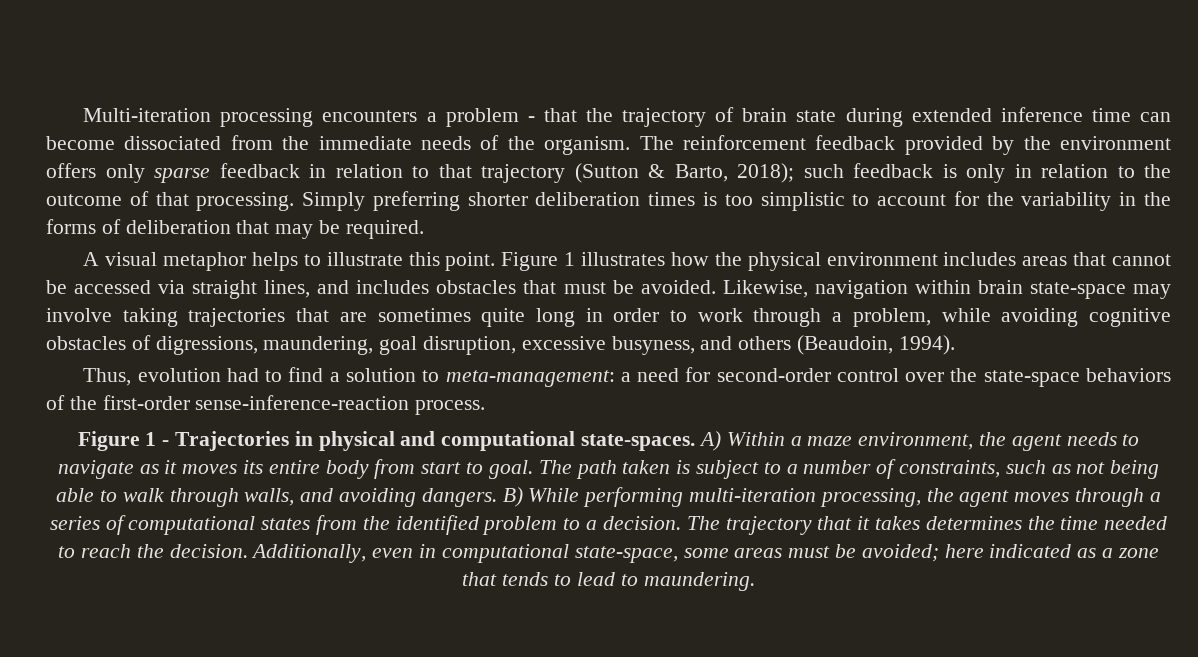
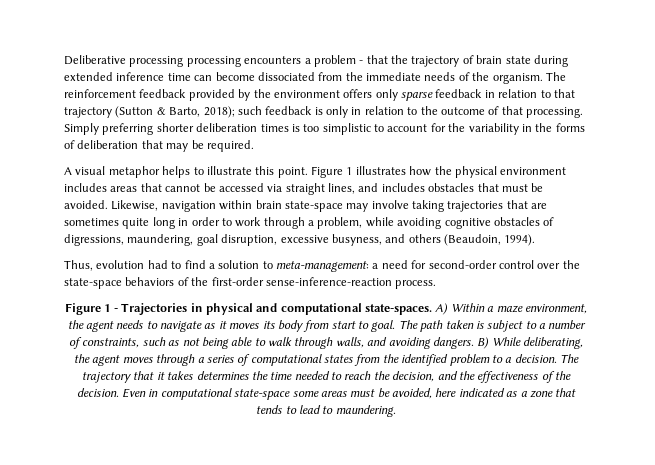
- Multi-iteration processing encounters a problem - that the trajectory of brain state during extended inference time can become dissociated from the immediate needs of the organism.
+ Deliberative processing processing encounters a problem - that the trajectory of brain state during extended inference time can become dissociated from the immediate needs of the organism.
- A) Within a maze environment, the agent needs to navigate as it moves its entire body from start to goal.
+ A) Within a maze environment, the agent needs to navigate as it moves its body from start to goal.
- B) While performing multi-iteration processing, the agent moves through a series of computational states from the identified problem to a decision.
+ B) While deliberating, the agent moves through a series of computational states from the identified problem to a decision.
- The trajectory that it takes determines the time needed to reach the decision. Additionally, even in computational state-space, some areas must be avoided; here indicated as a zone that tends to lead to maundering.
+ The trajectory that it takes determines the time needed to reach the decision, and the effectiveness of the decision. Even in computational state-space some areas must be avoided, here indicated as a zone that tends to lead to maundering.

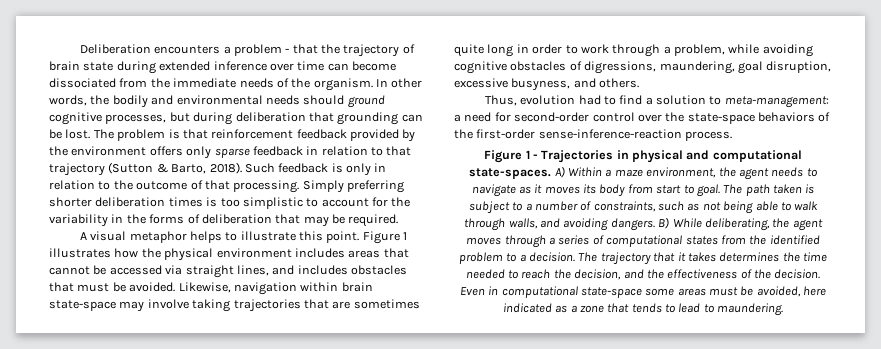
- Deliberative processing processing encounters a problem - that the trajectory of brain state during extended inference time can become dissociated from the immediate needs of the organism.
+ Deliberation encounters a problem - that the trajectory of brain state during extended inference over time can become dissociated from the immediate needs of the organism.
- The reinforcement feedback provided by the environment offers only sparse feedback in relation to that trajectory (Sutton & Barto, 2018); such feedback is only in relation to the outcome of that processing.
+ In other words, the bodily and environmental needs should ground cognitive processes, but during deliberation that grounding can be lost. The problem is that reinforcement feedback provided by the environment offers only sparse feedback in relation to that trajectory (Sutton & Barto, 2018). Such feedback is only in relation to the outcome of that processing.
- Likewise, navigation within brain state-space may involve taking trajectories that are sometimes quite long in order to work through a problem, while avoiding cognitive obstacles of digressions, maundering, goal disruption, excessive busyness, and others (Beaudoin, 1994).
+ Likewise, navigation within brain state-space may involve taking trajectories that are sometimes quite long in order to work through a problem, while avoiding cognitive obstacles of digressions, maundering, goal disruption, excessive busyness, and others.

